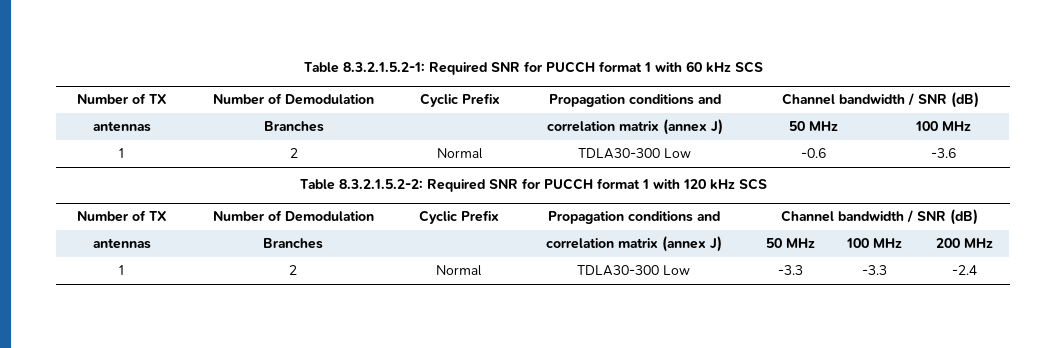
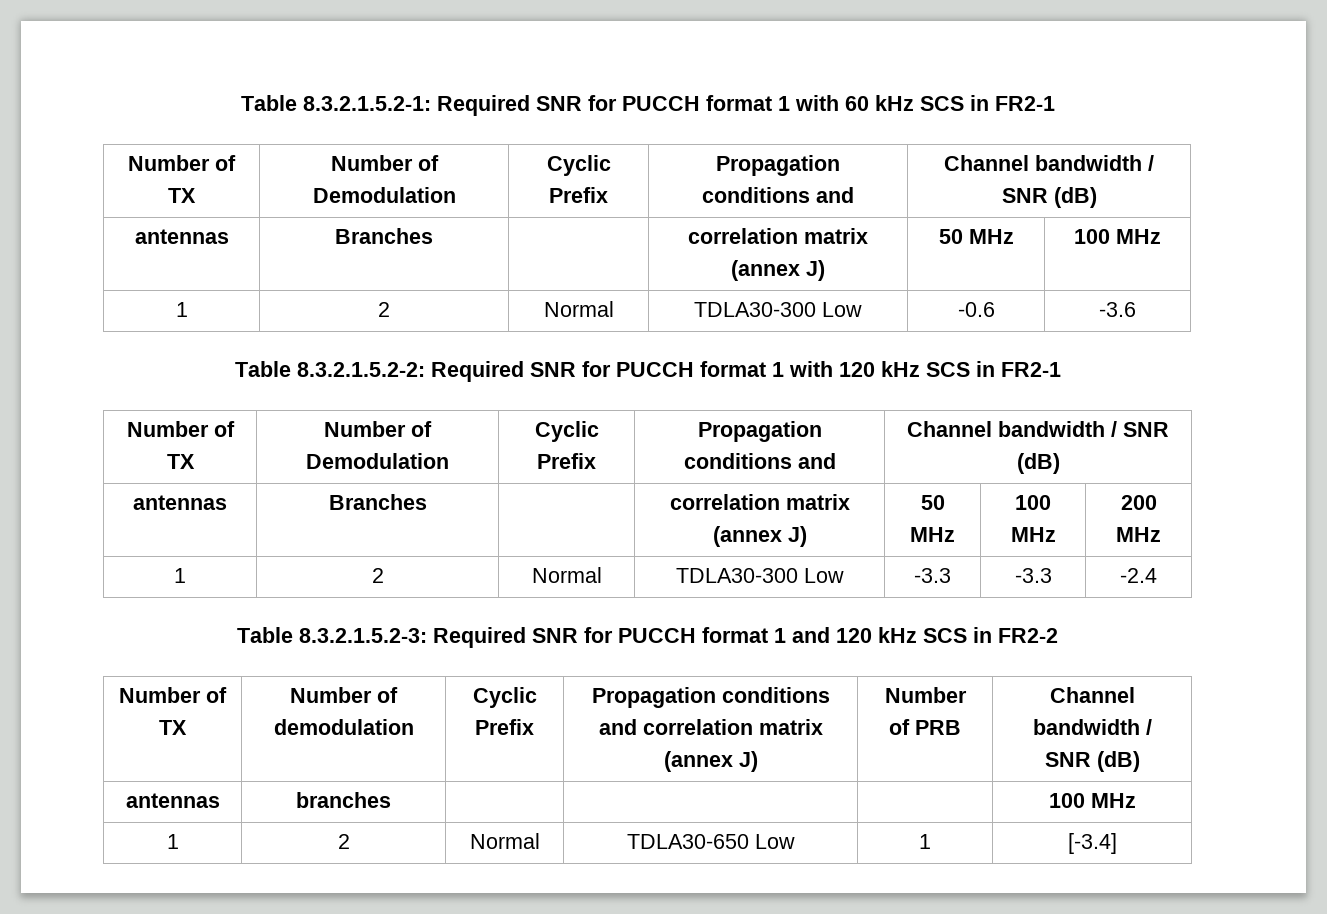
- Table 8.3.2.1.5.2-1: Required SNR for PUCCH format 1 with 60 kHz SCS
+ Table 8.3.2.1.5.2-1: Required SNR for PUCCH format 1 with 60 kHz SCS in FR2-1
- Table 8.3.2.1.5.2-2: Required SNR for PUCCH format 1 with 120 kHz SCS
+ Table 8.3.2.1.5.2-2: Required SNR for PUCCH format 1 with 120 kHz SCS in FR2-1
+ Table 8.3.2.1.5.2-3: Required SNR for PUCCH format 1 and 120 kHz SCS in FR2-2
+ Number of TX | Number of demodulation | Cyclic Prefix | Propagation conditions and correlation matrix (annex J) | Number of PRB | Channel bandwidth / SNR (dB)
+ antennas | branches | | | | 100 MHz
+ 1 | 2 | Normal | TDLA30-650 Low | 1 | [-3.4]

